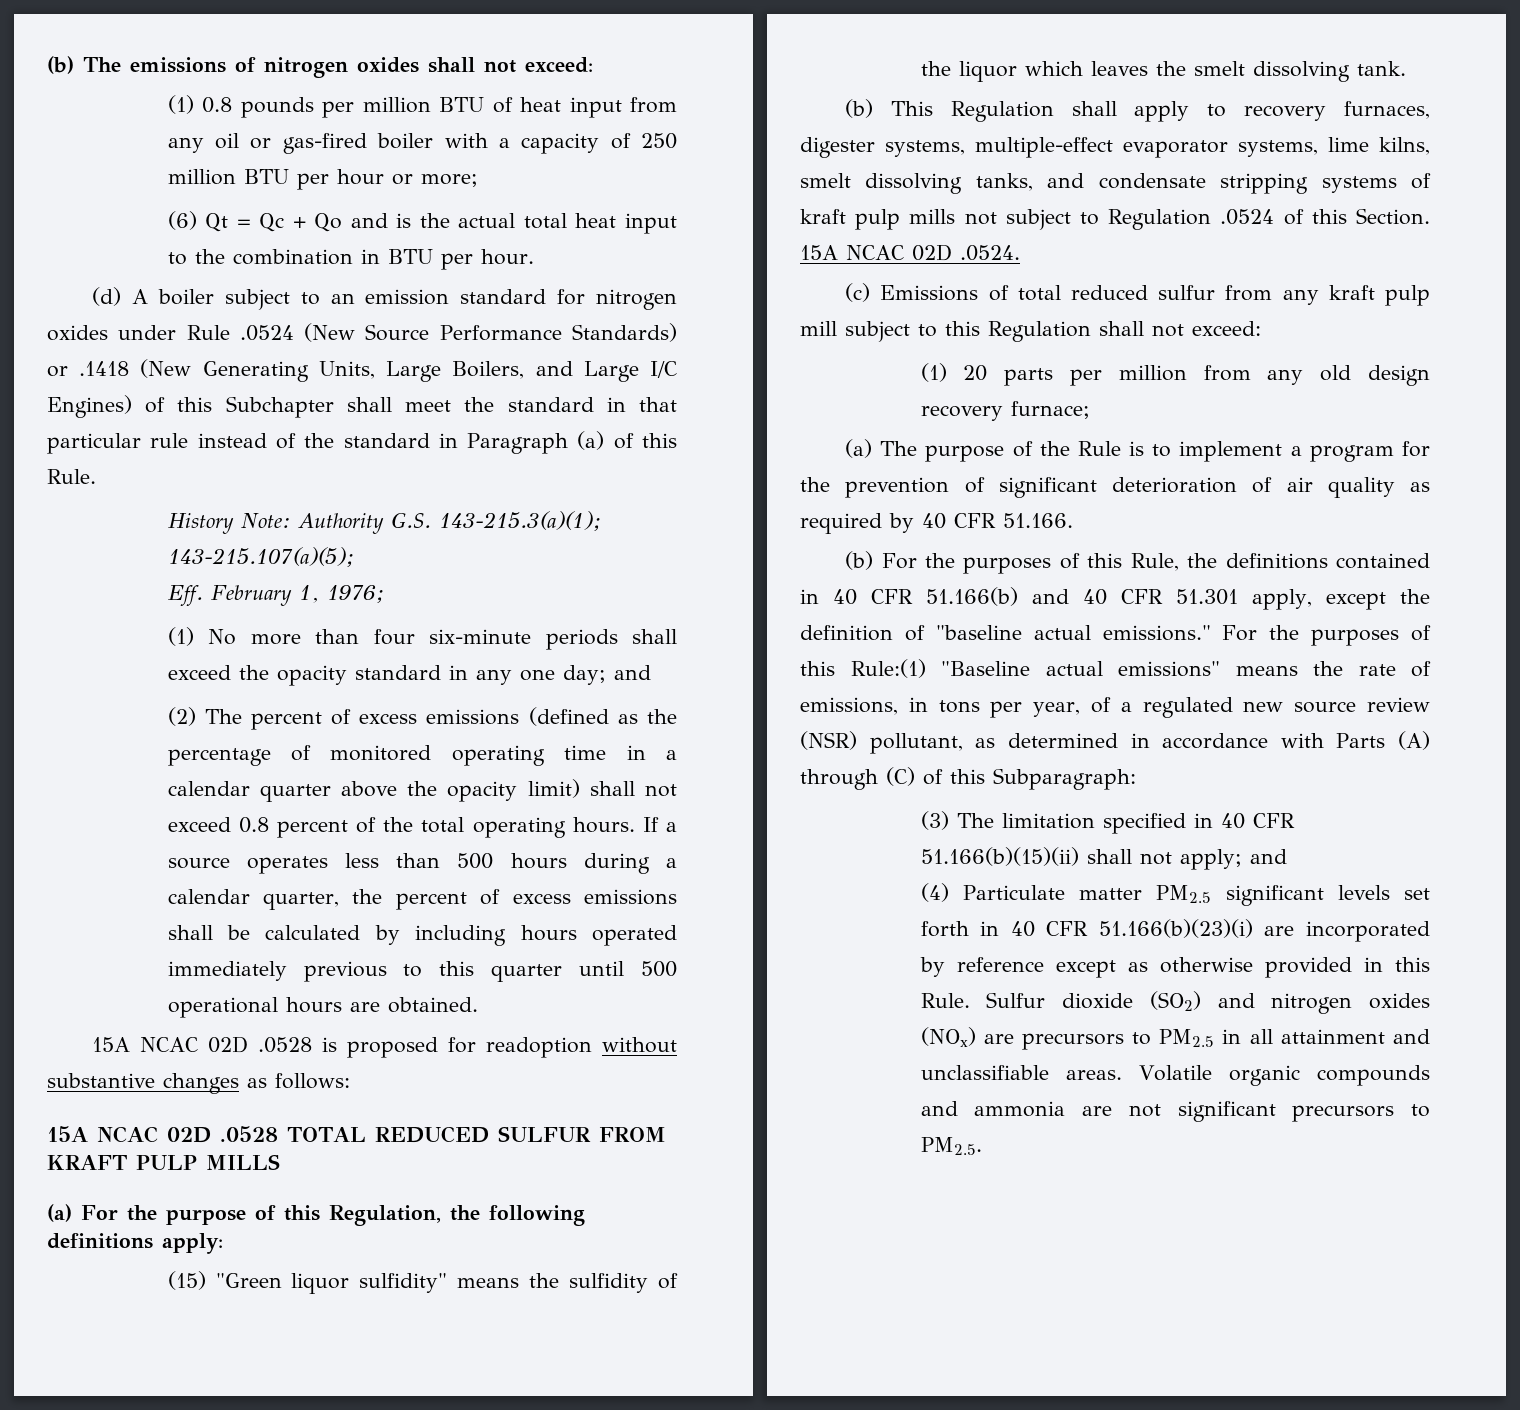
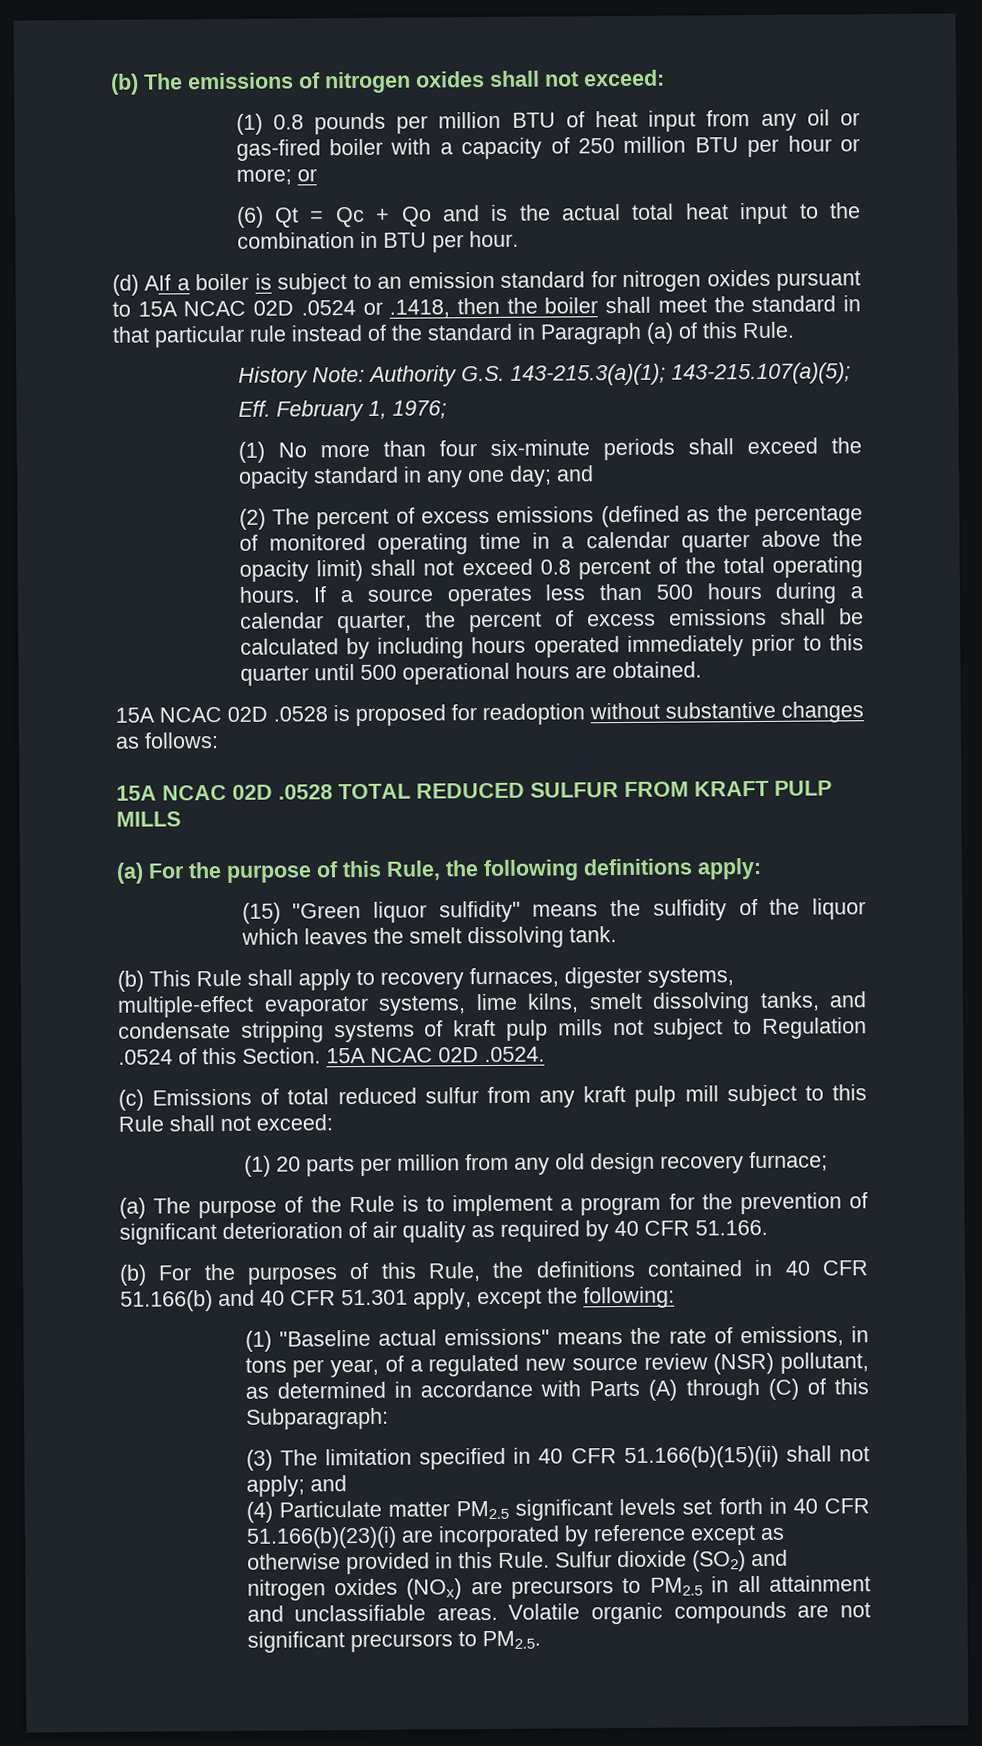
- (1) 0.8 pounds per million BTU of heat input from any oil or gas-fired boiler with a capacity of 250 million BTU per hour or more;
+ (1) 0.8 pounds per million BTU of heat input from any oil or gas-fired boiler with a capacity of 250 million BTU per hour or more; or
- (d) A boiler subject to an emission standard for nitrogen oxides under Rule .0524 (New Source Performance Standards) or .1418 (New Generating Units, Large Boilers, and Large I/C Engines) of this Subchapter shall meet the standard in that particular rule instead of the standard in Paragraph (a) of this Rule.
+ (d) AIf a boiler is subject to an emission standard for nitrogen oxides pursuant to 15A NCAC 02D .0524 or .1418, then the boiler shall meet the standard in that particular rule instead of the standard in Paragraph (a) of this Rule.
- If a source operates less than 500 hours during a calendar quarter, the percent of excess emissions shall be calculated by including hours operated immediately previous to this quarter until 500 operational hours are obtained.
+ If a source operates less than 500 hours during a calendar quarter, the percent of excess emissions shall be calculated by including hours operated immediately prior to this quarter until 500 operational hours are obtained.
- (a) For the purpose of this Regulation, the following definitions apply:
+ (a) For the purpose of this Rule, the following definitions apply:
- (b) This Regulation shall apply to recovery furnaces, digester systems, multiple-effect evaporator systems, lime kilns, smelt dissolving tanks, and condensate stripping systems of kraft pulp mills not subject to Regulation .0524 of this Section.
+ (b) This Rule shall apply to recovery furnaces, digester systems, multiple-effect evaporator systems, lime kilns, smelt dissolving tanks, and condensate stripping systems of kraft pulp mills not subject to Regulation .0524 of this Section.
- (c) Emissions of total reduced sulfur from any kraft pulp mill subject to this Regulation shall not exceed:
+ (c) Emissions of total reduced sulfur from any kraft pulp mill subject to this Rule shall not exceed:
- (b) For the purposes of this Rule, the definitions contained in 40 CFR 51.166(b) and 40 CFR 51.301 apply, except the definition of "baseline actual emissions." For the purposes of this Rule:(1) "Baseline actual emissions" means the rate of emissions, in tons per year, of a regulated new source review (NSR) pollutant, as determined in accordance with Parts (A) through (C) of this Subparagraph:
+ (b) For the purposes of this Rule, the definitions contained in 40 CFR 51.166(b) and 40 CFR 51.301 apply, except the following:
+ (1) "Baseline actual emissions" means the rate of emissions, in tons per year, of a regulated new source review (NSR) pollutant, as determined in accordance with Parts (A) through (C) of this Subparagraph:
- Volatile organic compounds and ammonia are not significant precursors to PM2.5.
+ Volatile organic compounds are not significant precursors to PM2.5.

